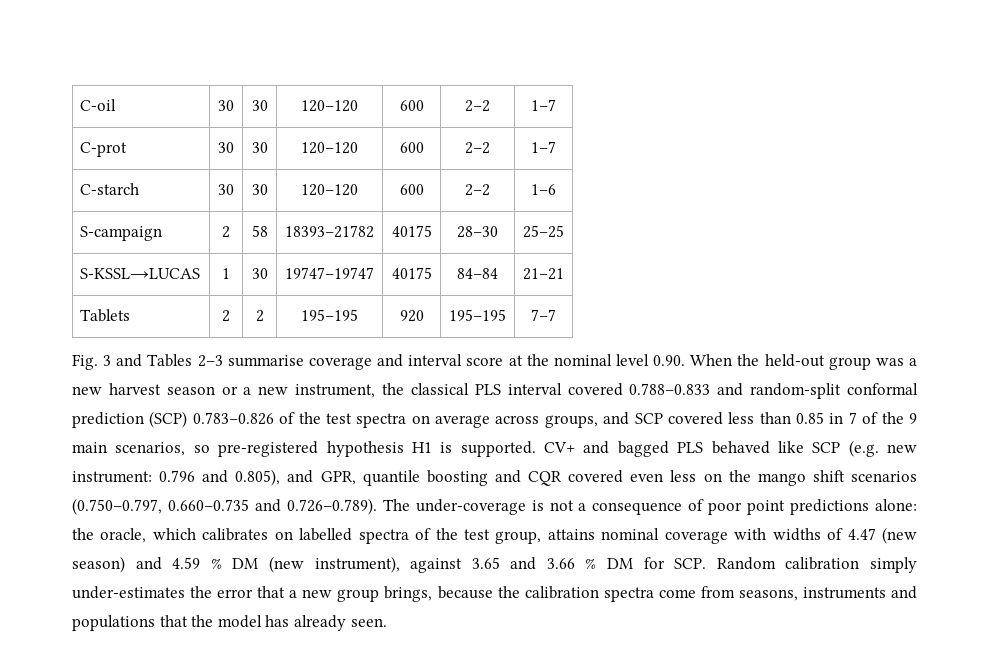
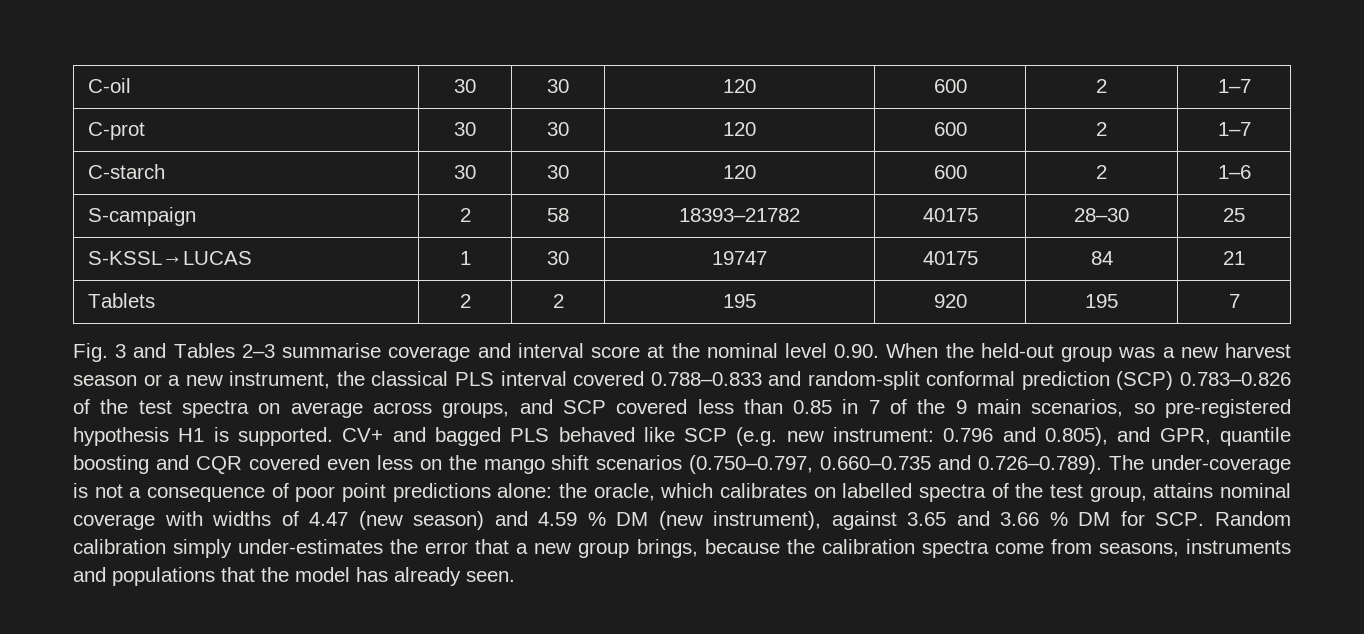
- C-oil | 30 | 30 | 120–120 | 600 | 2–2 | 1–7
+ C-oil | 30 | 30 | 120 | 600 | 2 | 1–7
- C-prot | 30 | 30 | 120–120 | 600 | 2–2 | 1–7
+ C-prot | 30 | 30 | 120 | 600 | 2 | 1–7
- C-starch | 30 | 30 | 120–120 | 600 | 2–2 | 1–6
+ C-starch | 30 | 30 | 120 | 600 | 2 | 1–6
- S-campaign | 2 | 58 | 18393–21782 | 40175 | 28–30 | 25–25
+ S-campaign | 2 | 58 | 18393–21782 | 40175 | 28–30 | 25
- S-KSSL→LUCAS | 1 | 30 | 19747–19747 | 40175 | 84–84 | 21–21
+ S-KSSL→LUCAS | 1 | 30 | 19747 | 40175 | 84 | 21
- Tablets | 2 | 2 | 195–195 | 920 | 195–195 | 7–7
+ Tablets | 2 | 2 | 195 | 920 | 195 | 7

